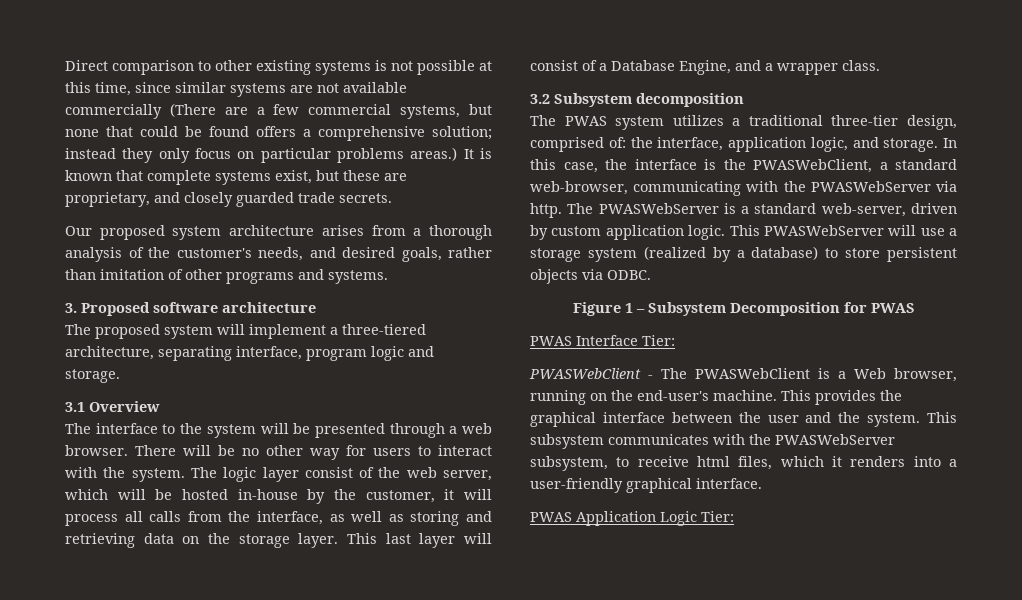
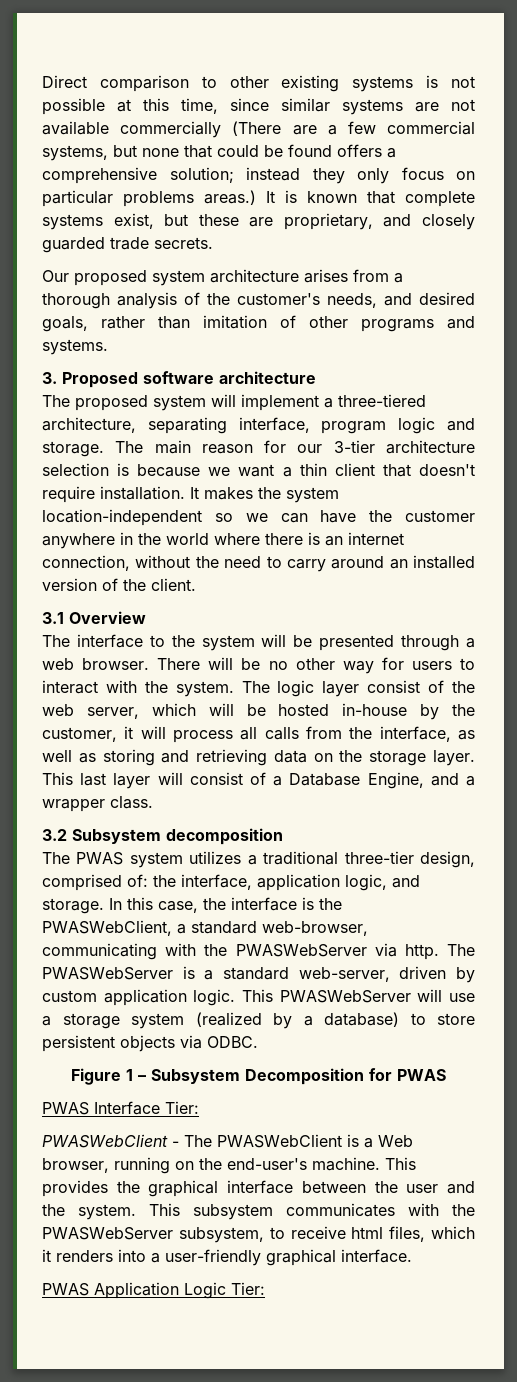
+ The main reason for our 3-tier architecture selection is because we want a thin client that doesn't require installation. It makes the system location-independent so we can have the customer anywhere in the world where there is an internet connection, without the need to carry around an installed version of the client.

